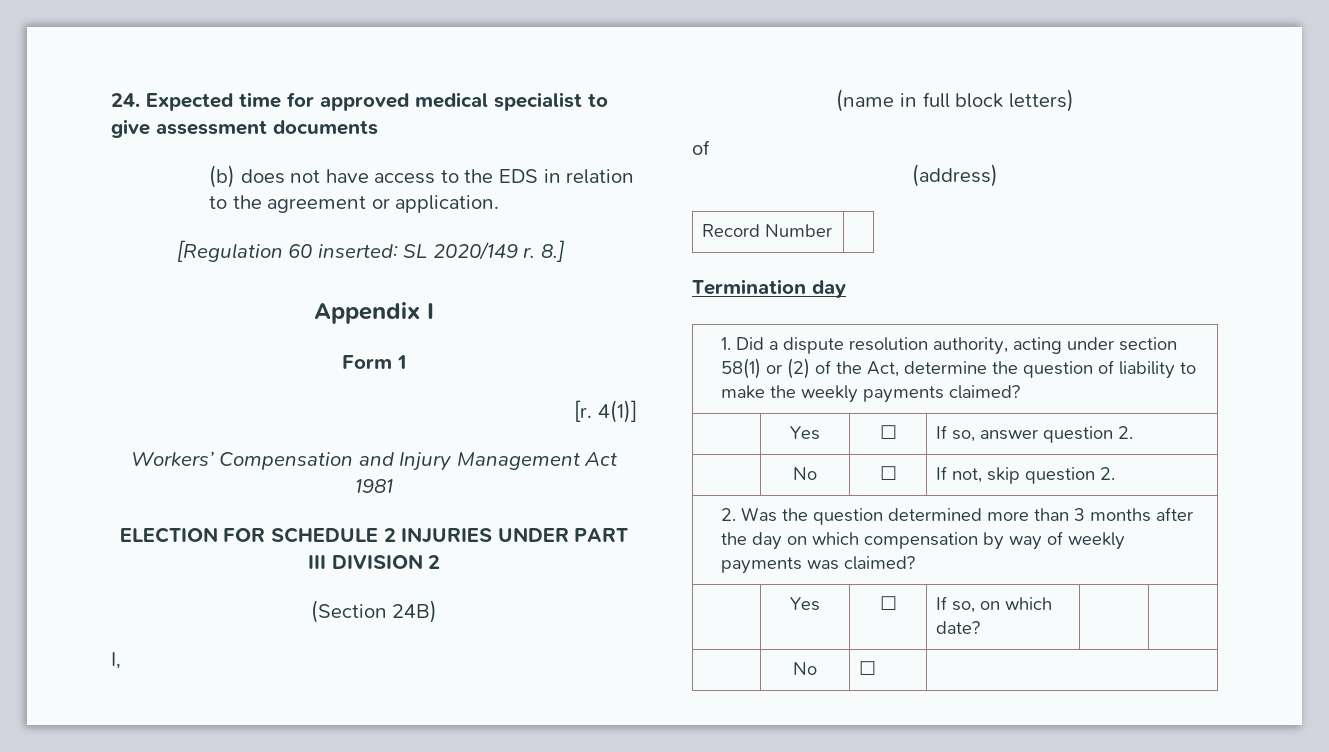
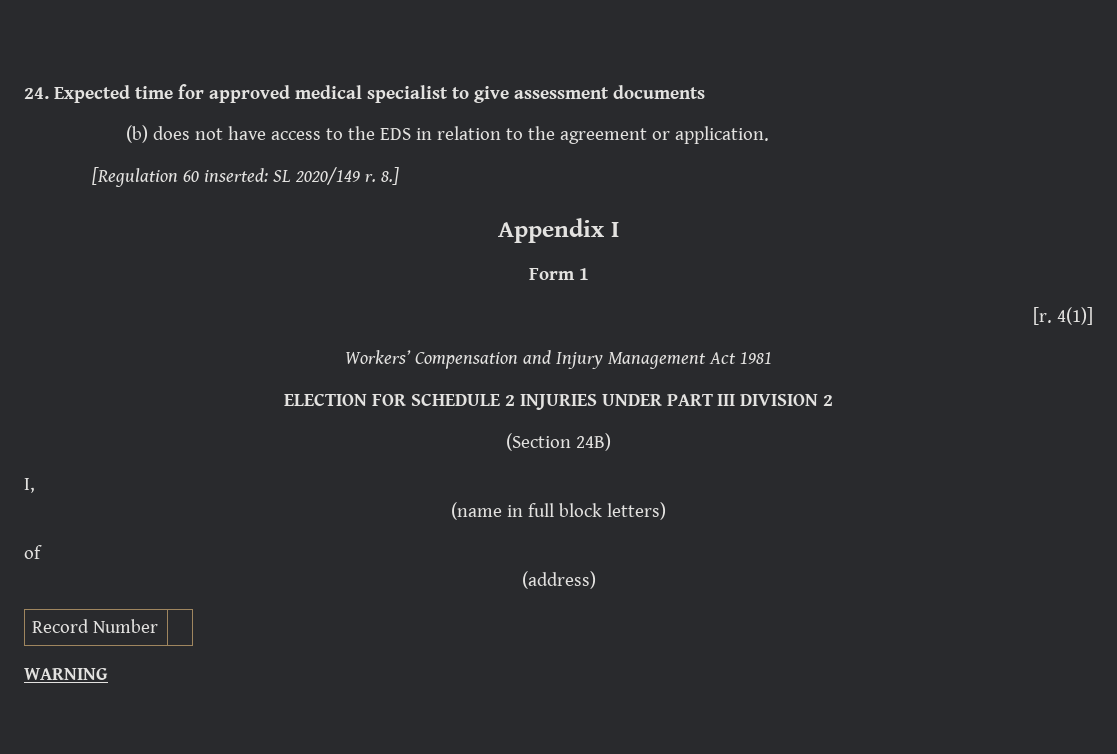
- Termination day
- 1. Did a dispute resolution authority, acting under section 58(1) or (2) of the Act, determine the question of liability to make the weekly payments claimed?
- | Yes | ☐ | If so, answer question 2.
- | No | ☐ | If not, skip question 2.
- 2. Was the question determined more than 3 months after the day on which compensation by way of weekly payments was claimed?
- | Yes | ☐ | If so, on which date? | |
- | No | ☐ |
+ WARNING

